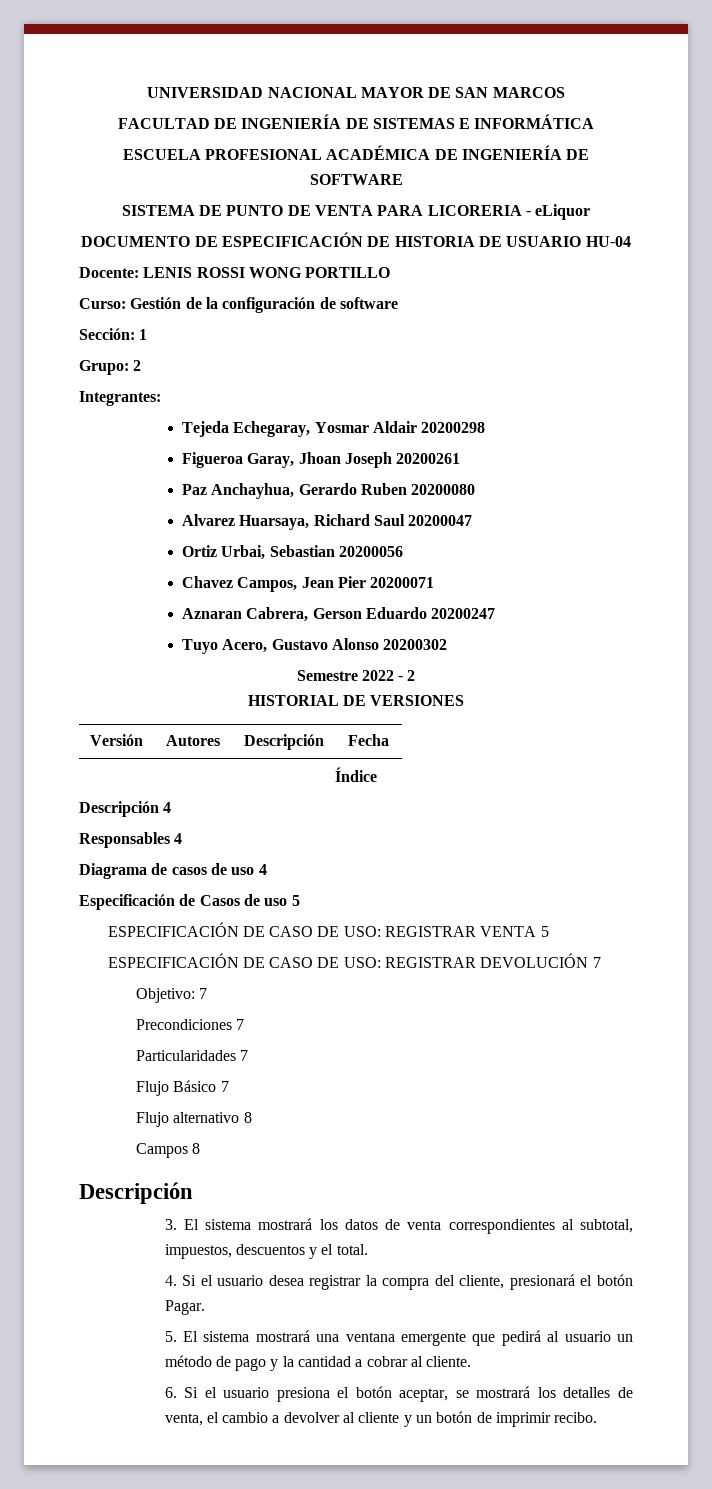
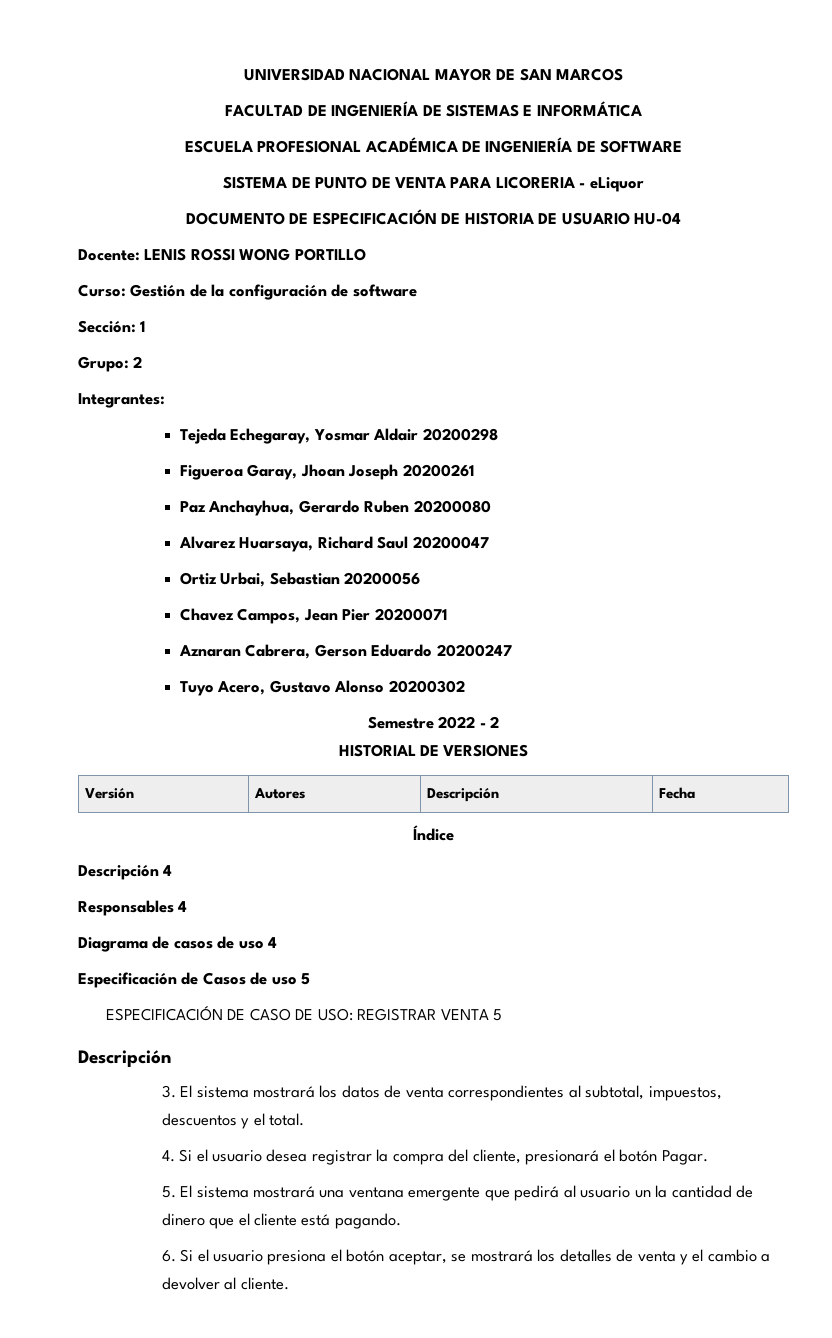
- ESPECIFICACIÓN DE CASO DE USO: REGISTRAR DEVOLUCIÓN 7
- Objetivo: 7
- Precondiciones 7
- Particularidades 7
- Flujo Básico 7
- Flujo alternativo 8
- Campos 8
- 5. El sistema mostrará una ventana emergente que pedirá al usuario un método de pago y la cantidad a cobrar al cliente.
+ 5. El sistema mostrará una ventana emergente que pedirá al usuario un la cantidad de dinero que el cliente está pagando.
- 6. Si el usuario presiona el botón aceptar, se mostrará los detalles de venta, el cambio a devolver al cliente y un botón de imprimir recibo.
+ 6. Si el usuario presiona el botón aceptar, se mostrará los detalles de venta y el cambio a devolver al cliente.

